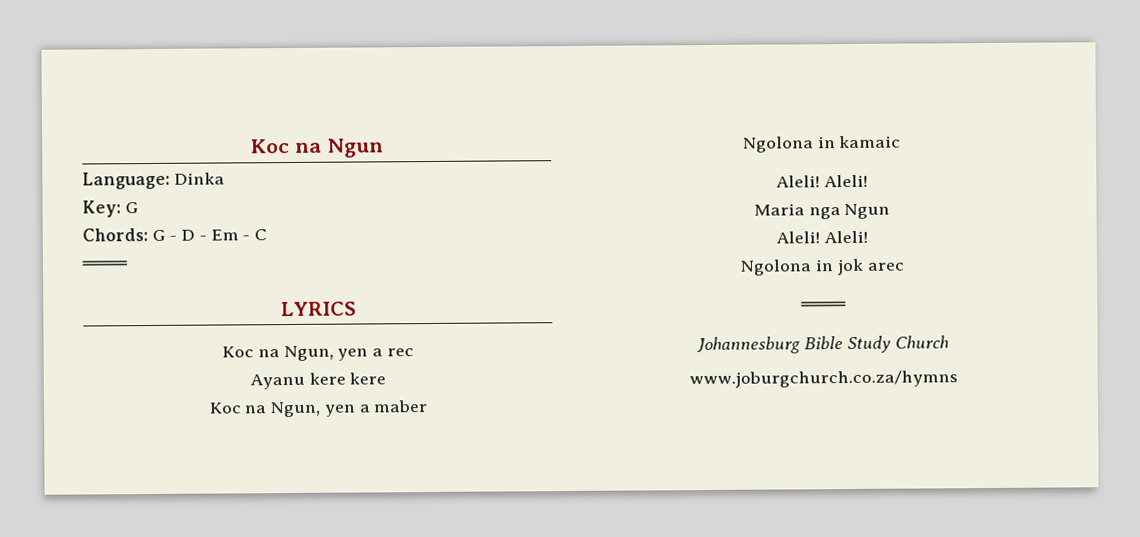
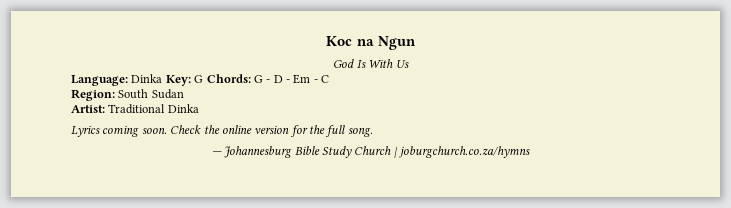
+ God Is With Us
- Language: Dinka
- Key: G
- Chords: G - D - Em - C
- ════
- LYRICS
- Koc na Ngun, yen a rec
- Ayanu kere kere
- Koc na Ngun, yen a maber
- Ngolona in kamaic
- Aleli! Aleli!
- Maria nga Ngun
- Aleli! Aleli!
- Ngolona in jok arec
- ════
- Johannesburg Bible Study Church
- www.joburgchurch.co.za/hymns
+ Language: Dinka Key: G Chords: G - D - Em - C
+ Region: South Sudan
+ Artist: Traditional Dinka
+ Lyrics coming soon. Check the online version for the full song.
+ — Johannesburg Bible Study Church | joburgchurch.co.za/hymns

